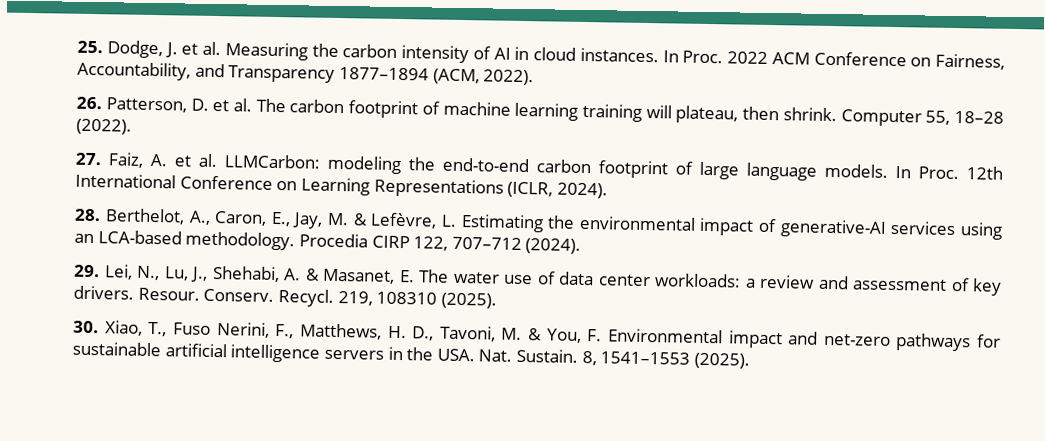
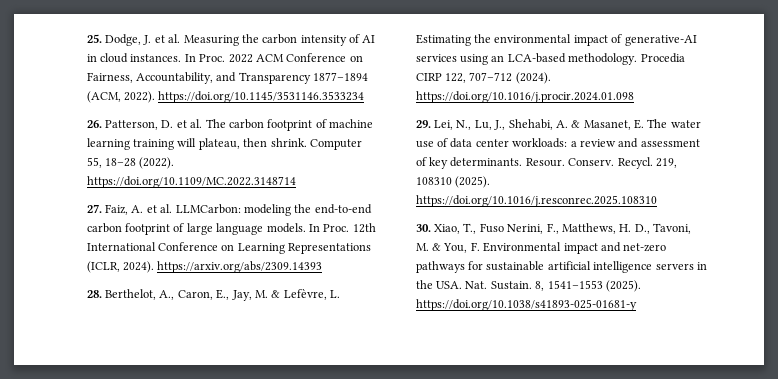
- 2022 ACM Conference on Fairness, Accountability, and Transparency 1877–1894 (ACM, 2022).
+ 2022 ACM Conference on Fairness, Accountability, and Transparency 1877–1894 (ACM, 2022). https://doi.org/10.1145/3531146.3533234
- Computer 55, 18–28 (2022).
+ Computer 55, 18–28 (2022). https://doi.org/10.1109/MC.2022.3148714
- 12th International Conference on Learning Representations (ICLR, 2024).
+ 12th International Conference on Learning Representations (ICLR, 2024). https://arxiv.org/abs/2309.14393
- Procedia CIRP 122, 707–712 (2024).
+ Procedia CIRP 122, 707–712 (2024). https://doi.org/10.1016/j.procir.2024.01.098
- 29. Lei, N., Lu, J., Shehabi, A. & Masanet, E. The water use of data center workloads: a review and assessment of key drivers.
+ 29. Lei, N., Lu, J., Shehabi, A. & Masanet, E. The water use of data center workloads: a review and assessment of key determinants.
- 219, 108310 (2025).
+ 219, 108310 (2025). https://doi.org/10.1016/j.resconrec.2025.108310
- 8, 1541–1553 (2025).
+ 8, 1541–1553 (2025). https://doi.org/10.1038/s41893-025-01681-y

